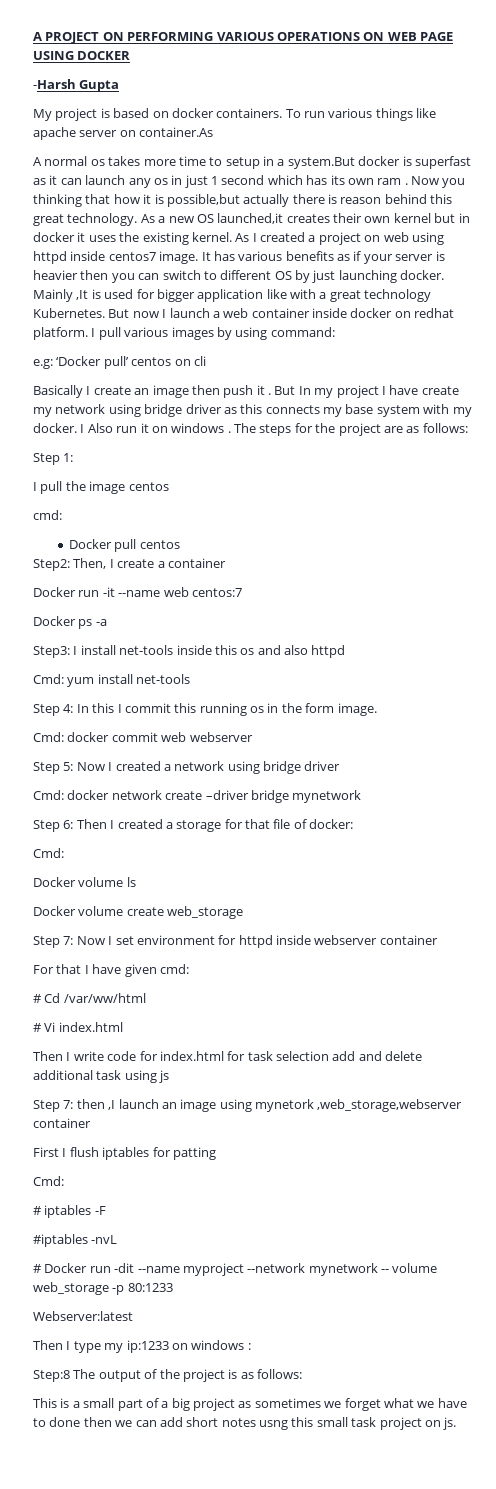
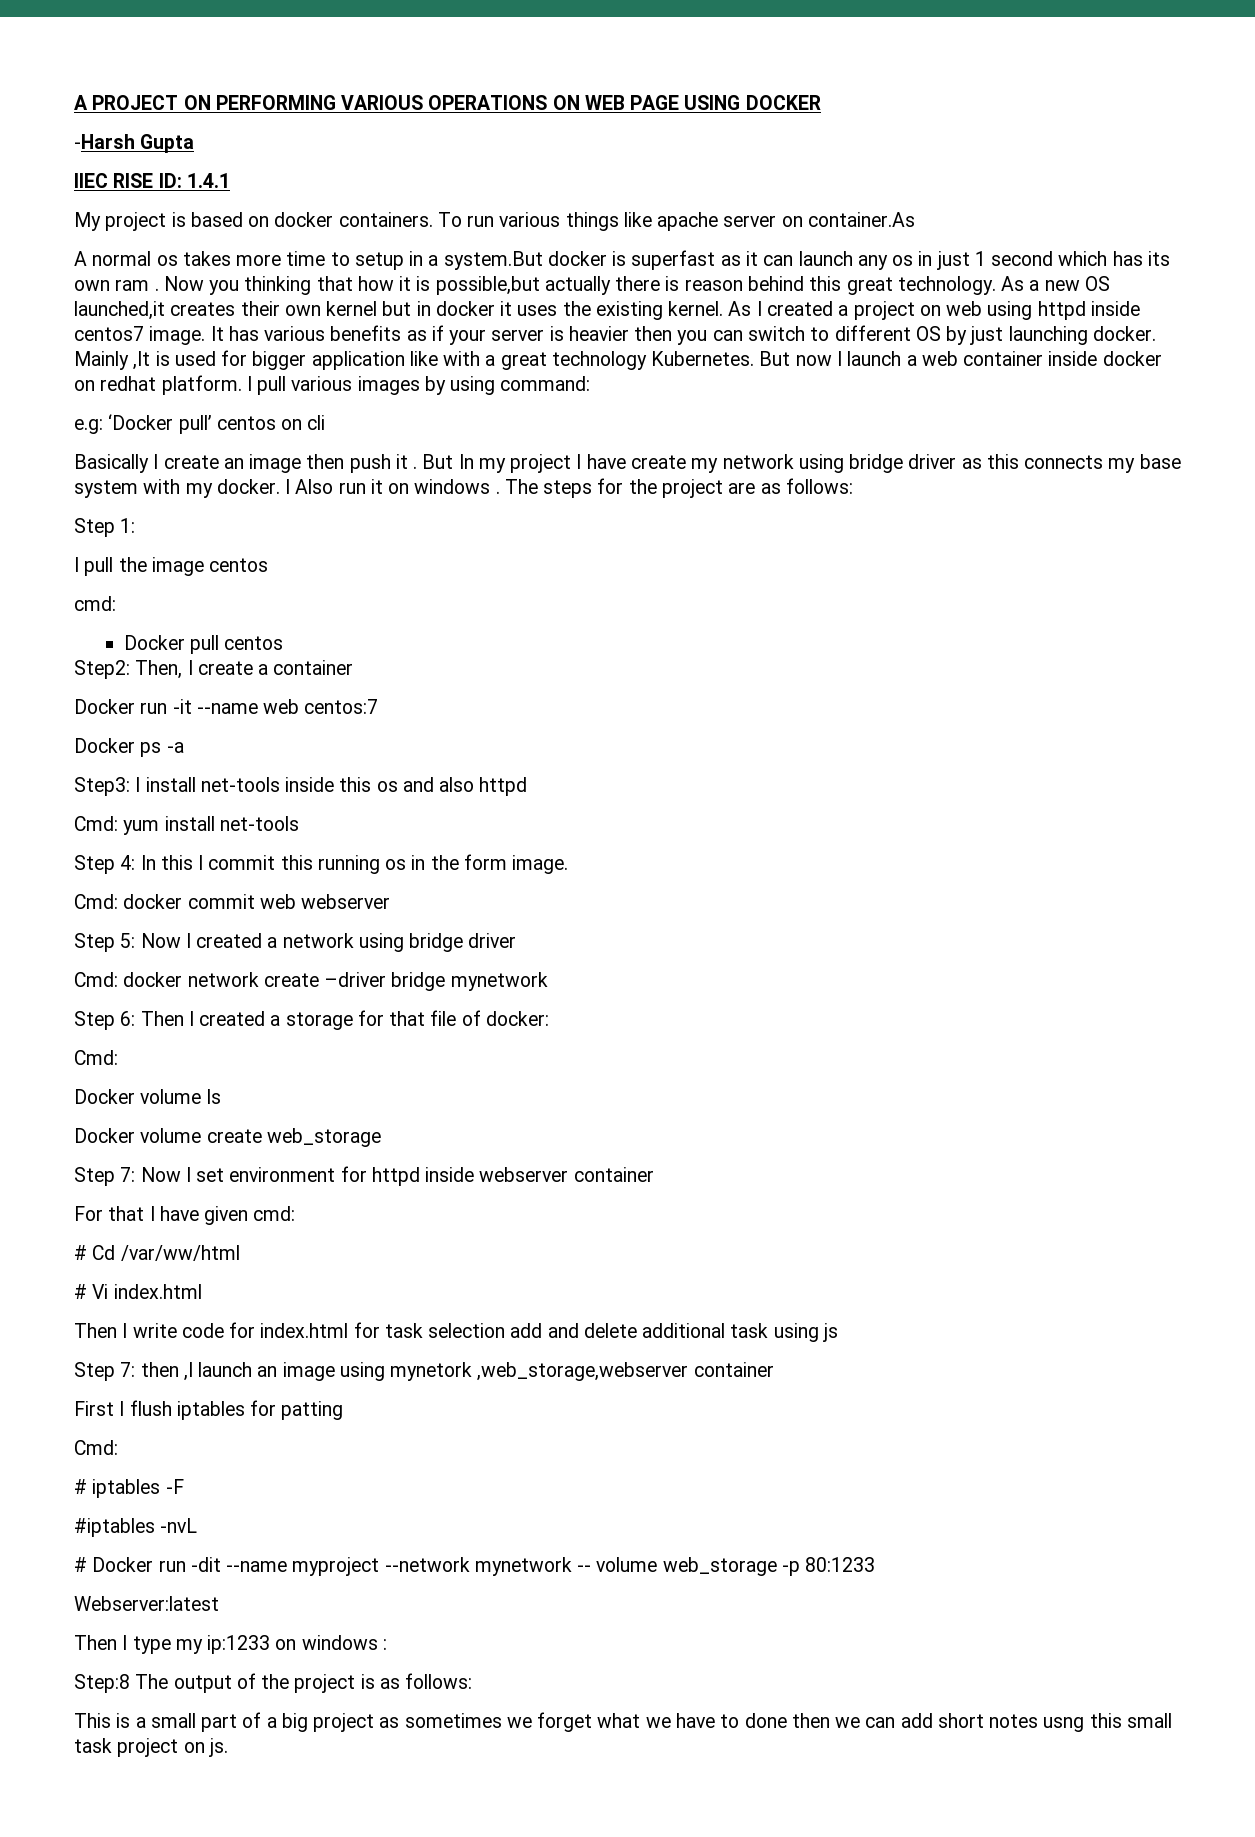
+ IIEC RISE ID: 1.4.1

